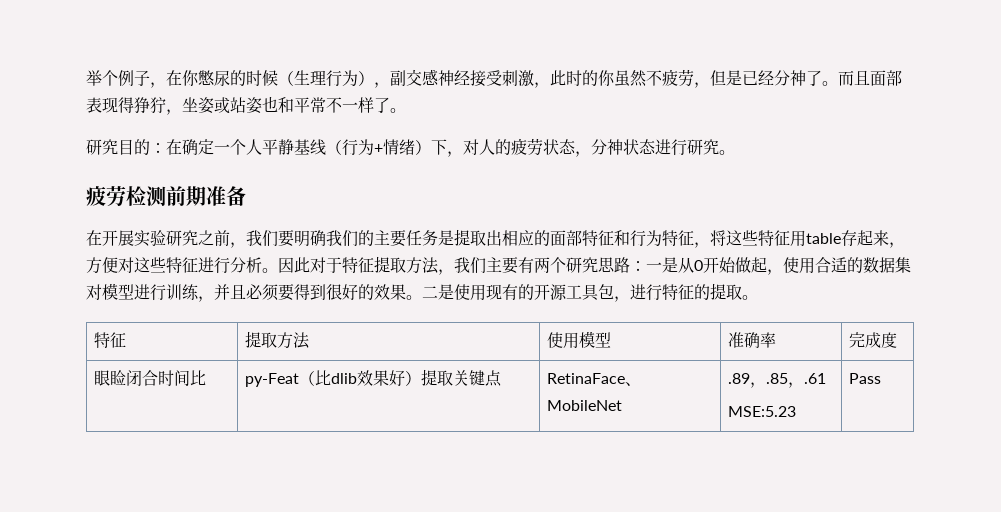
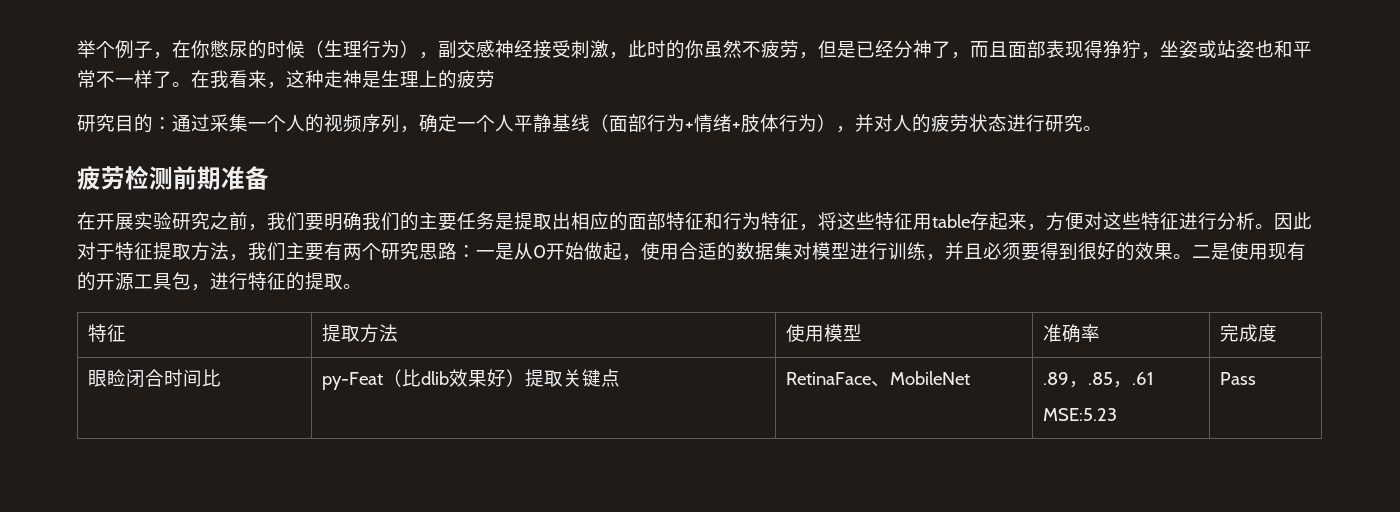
- 举个例子，在你憋尿的时候（生理行为），副交感神经接受刺激，此时的你虽然不疲劳，但是已经分神了。而且面部表现得狰狞，坐姿或站姿也和平常不一样了。
- 研究目的：在确定一个人平静基线（行为+情绪）下，对人的疲劳状态，分神状态进行研究。
+ 举个例子，在你憋尿的时候（生理行为），副交感神经接受刺激，此时的你虽然不疲劳，但是已经分神了，而且面部表现得狰狞，坐姿或站姿也和平常不一样了。在我看来，这种走神是生理上的疲劳
+ 研究目的：通过采集一个人的视频序列，确定一个人平静基线（面部行为+情绪+肢体行为），并对人的疲劳状态进行研究。

